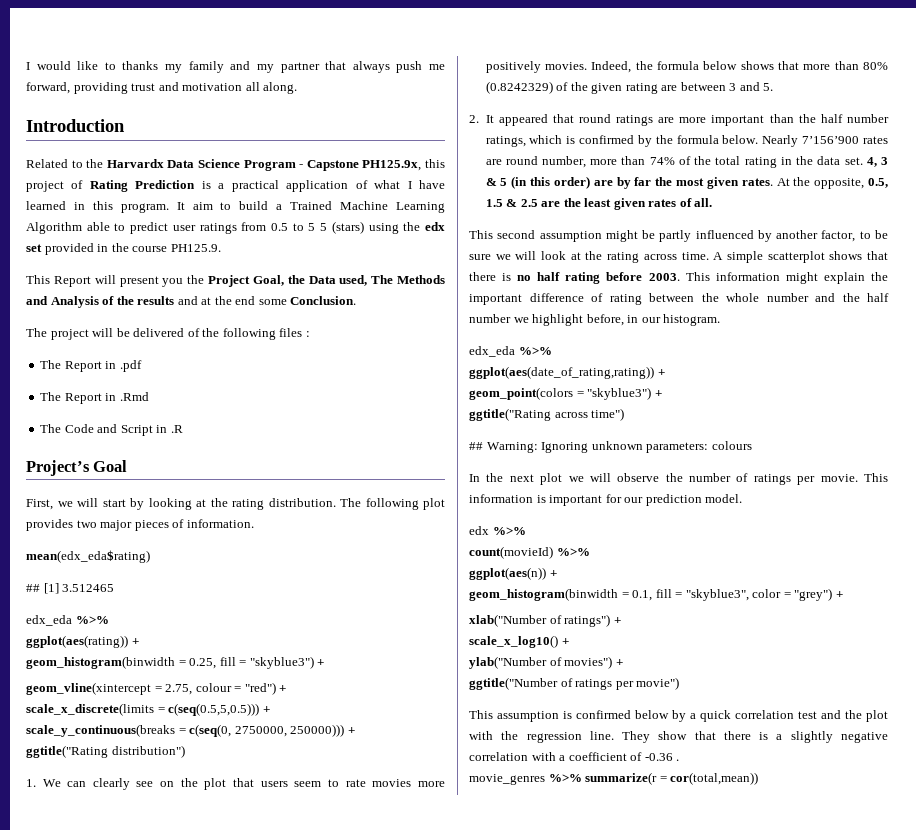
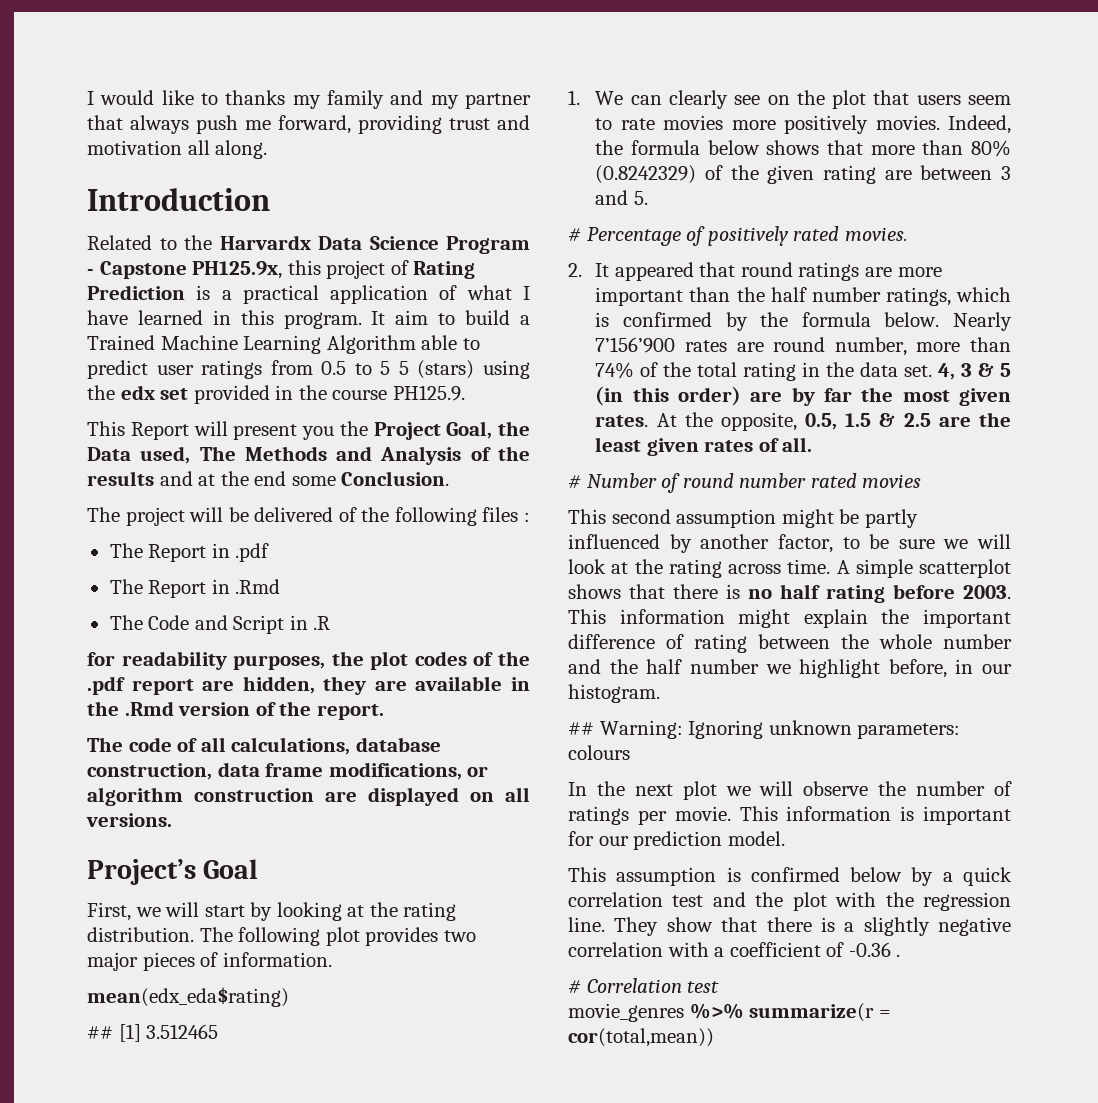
+ for readability purposes, the plot codes of the .pdf report are hidden, they are available in the .Rmd version of the report.
+ The code of all calculations, database construction, data frame modifications, or algorithm construction are displayed on all versions.
  ## [1] 3.512465
- edx_eda %>%
- ggplot(aes(rating)) +
- geom_histogram(binwidth = 0.25, fill = "skyblue3") +
- geom_vline(xintercept = 2.75, colour = "red") +
- scale_x_discrete(limits = c(seq(0.5,5,0.5))) +
- scale_y_continuous(breaks = c(seq(0, 2750000, 250000))) +
- ggtitle("Rating distribution")
+ # Percentage of positively rated movies.
+ # Number of round number rated movies
  This information might explain the important difference of rating between the whole number and the half number we highlight before, in our histogram.
- edx_eda %>%
- ggplot(aes(date_of_rating,rating)) +
- geom_point(colors = "skyblue3") +
- ggtitle("Rating across time")
- edx %>%
- count(movieId) %>%
- ggplot(aes(n)) +
- geom_histogram(binwidth = 0.1, fill = "skyblue3", color = "grey") +
- xlab("Number of ratings") +
- scale_x_log10() +
- ylab("Number of movies") +
- ggtitle("Number of ratings per movie")
+ # Correlation test

